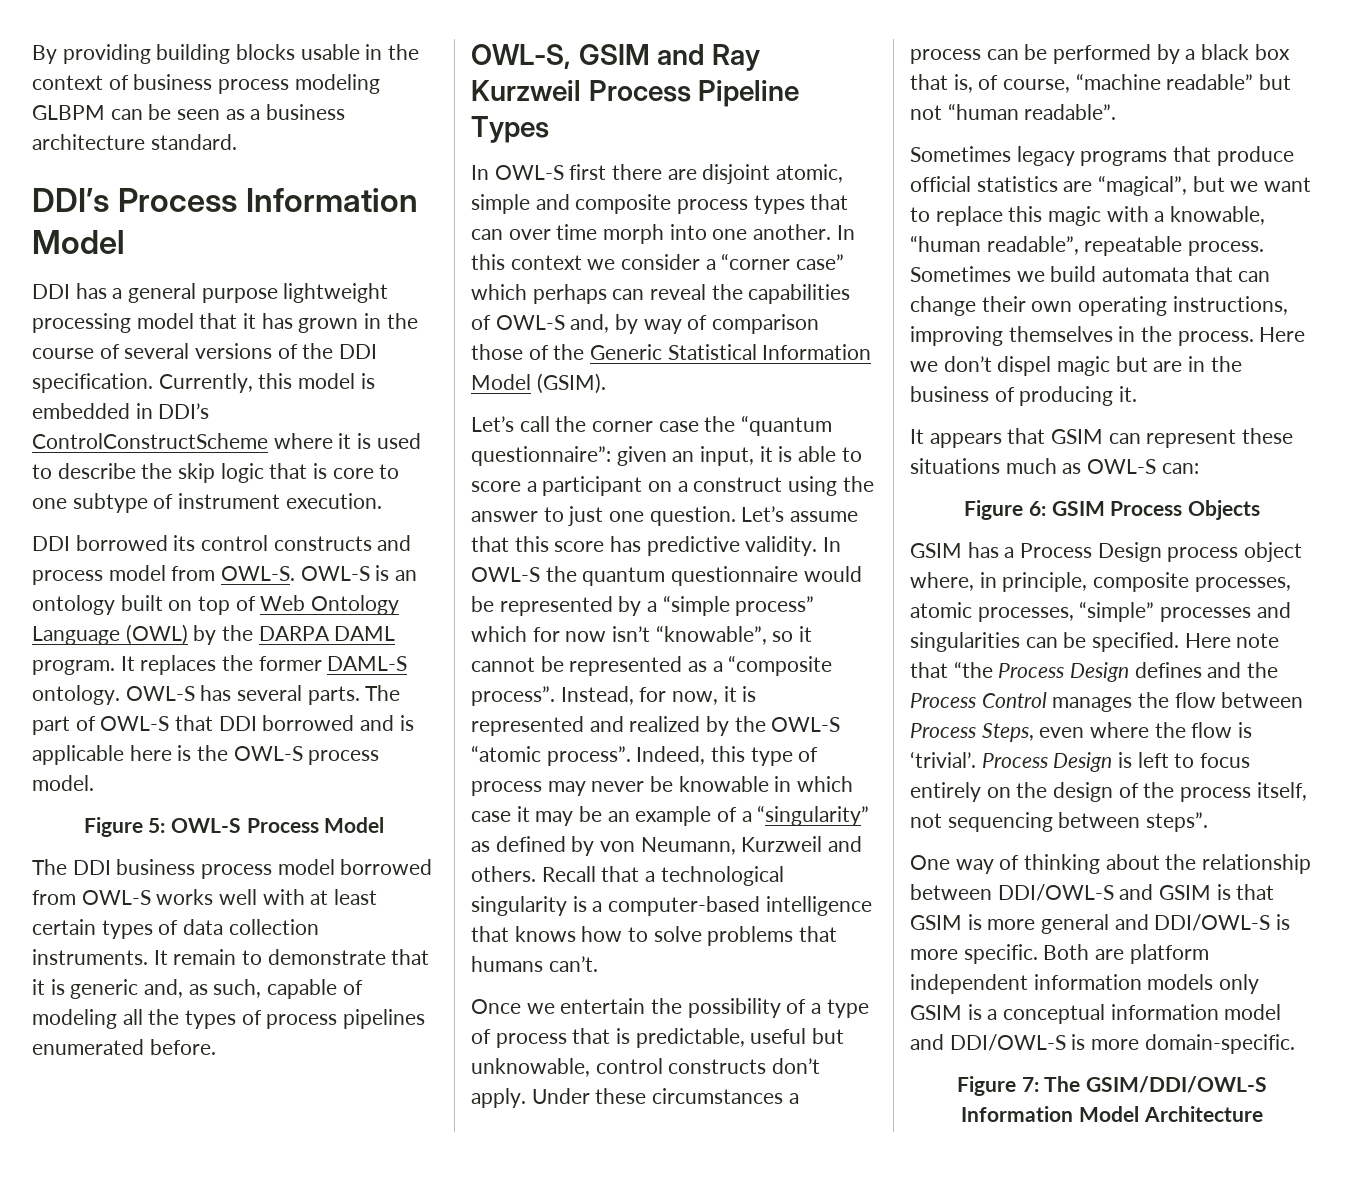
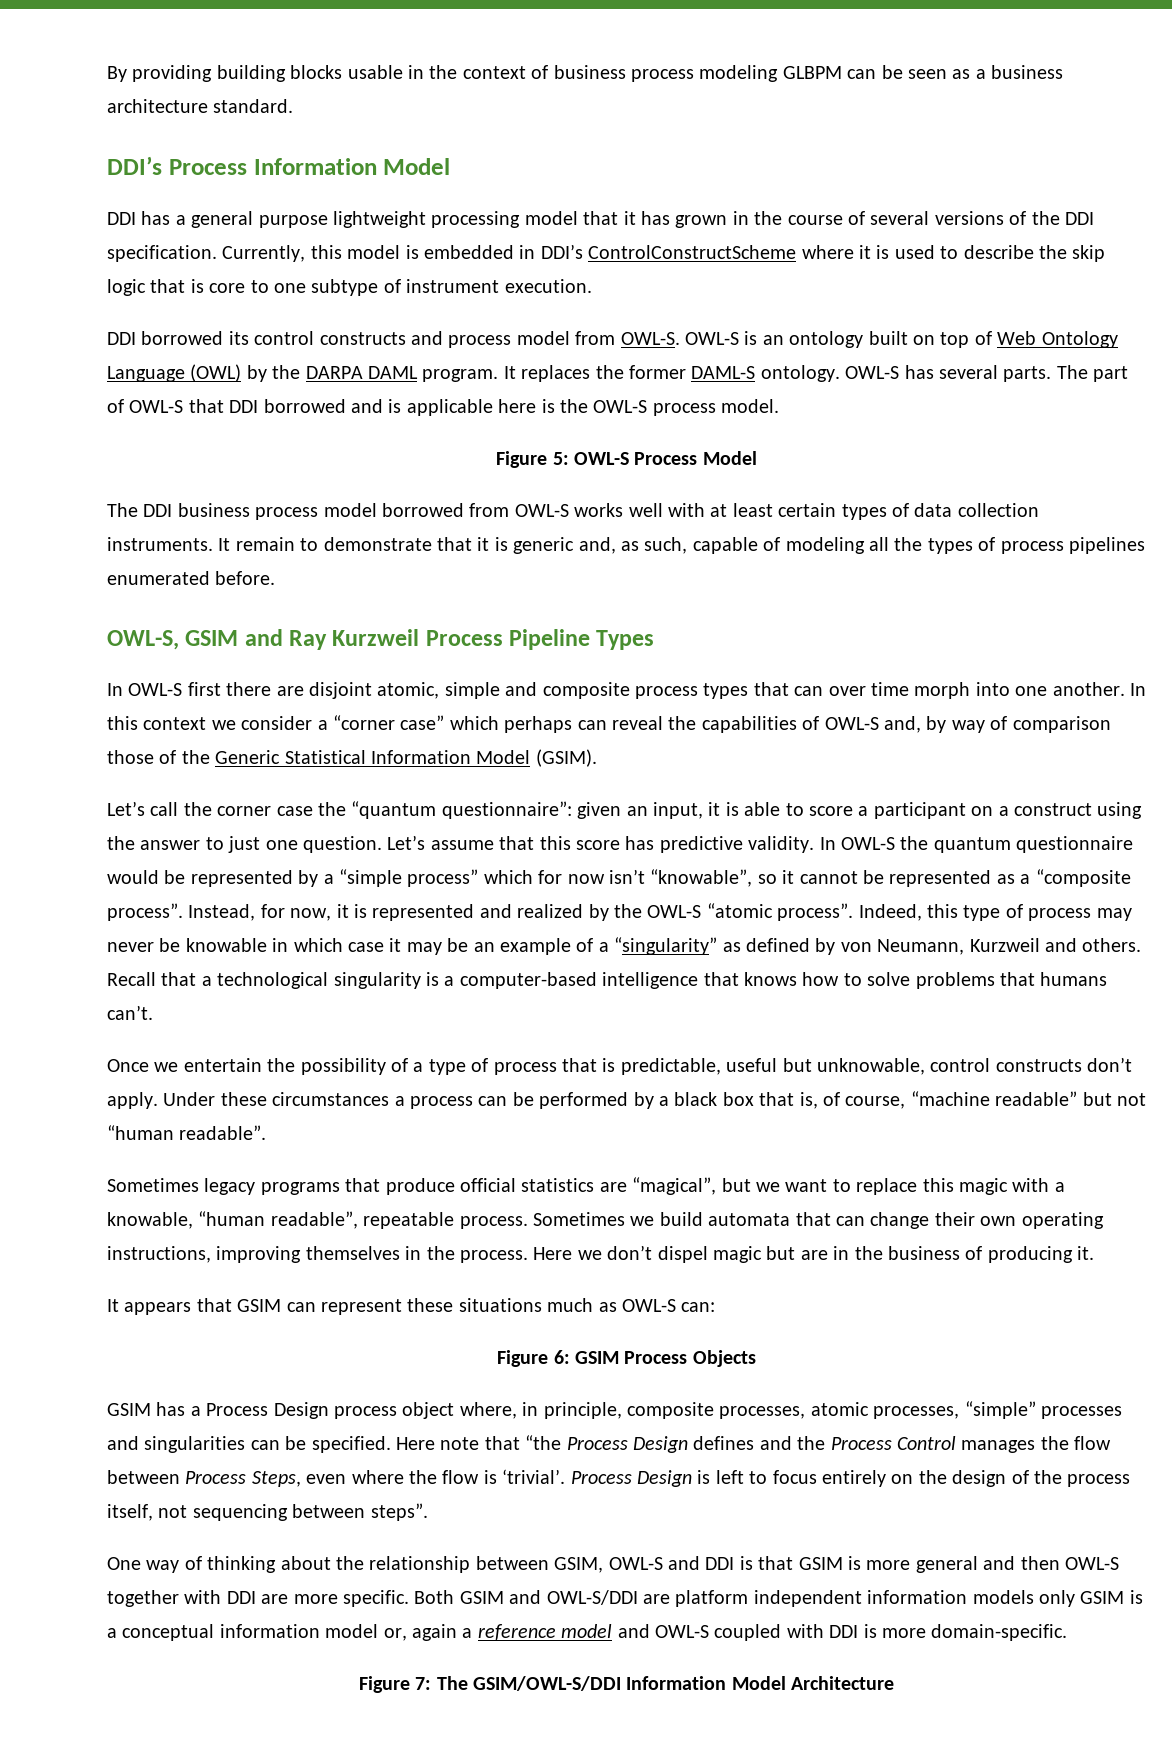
- One way of thinking about the relationship between DDI/OWL-S and GSIM is that GSIM is more general and DDI/OWL-S is more specific. Both are platform independent information models only GSIM is a conceptual information model and DDI/OWL-S is more domain-specific.
+ One way of thinking about the relationship between GSIM, OWL-S and DDI is that GSIM is more general and then OWL-S together with DDI are more specific. Both GSIM and OWL-S/DDI are platform independent information models only GSIM is a conceptual information model or, again a reference model and OWL-S coupled with DDI is more domain-specific.
- Figure 7: The GSIM/DDI/OWL-S Information Model Architecture
+ Figure 7: The GSIM/OWL-S/DDI Information Model Architecture

